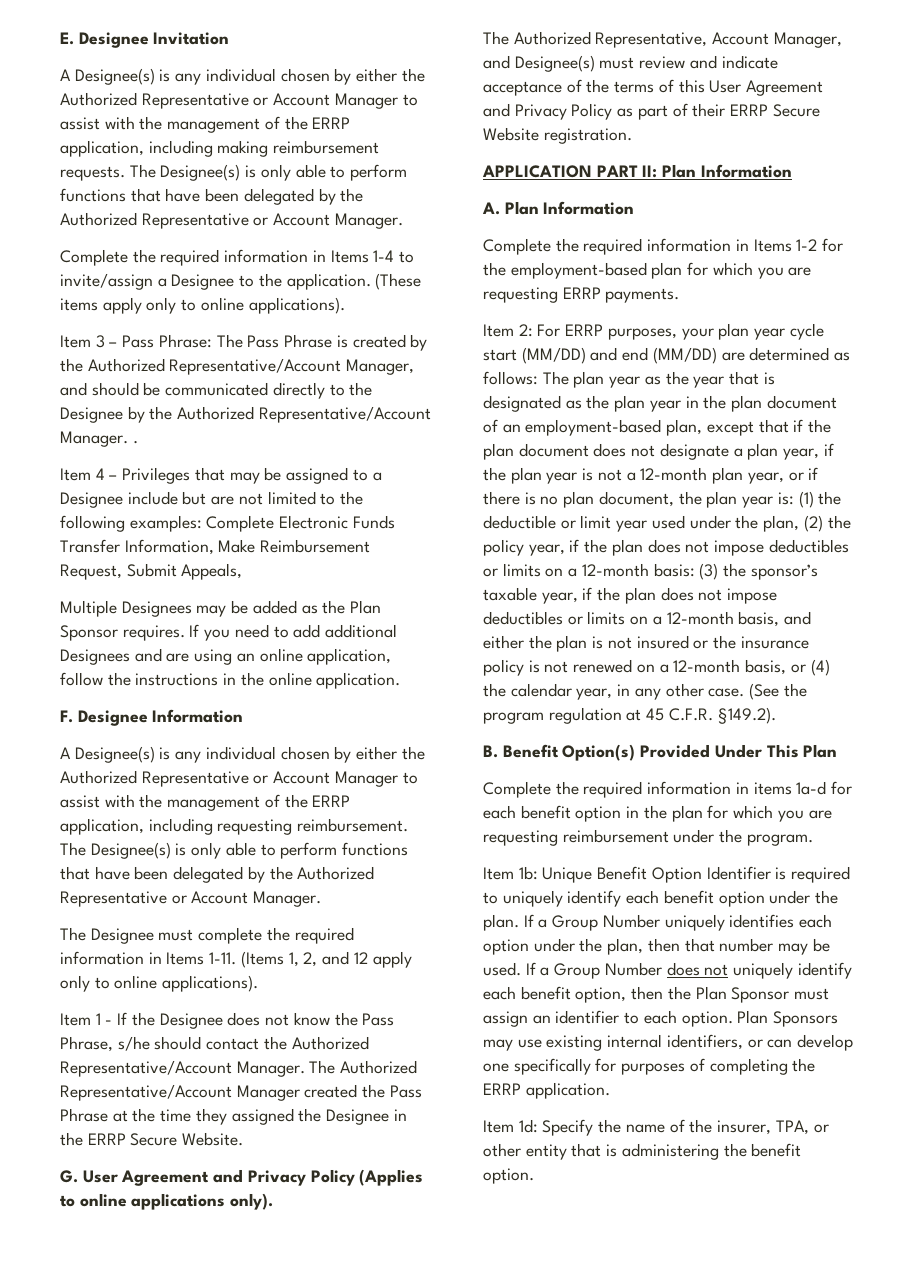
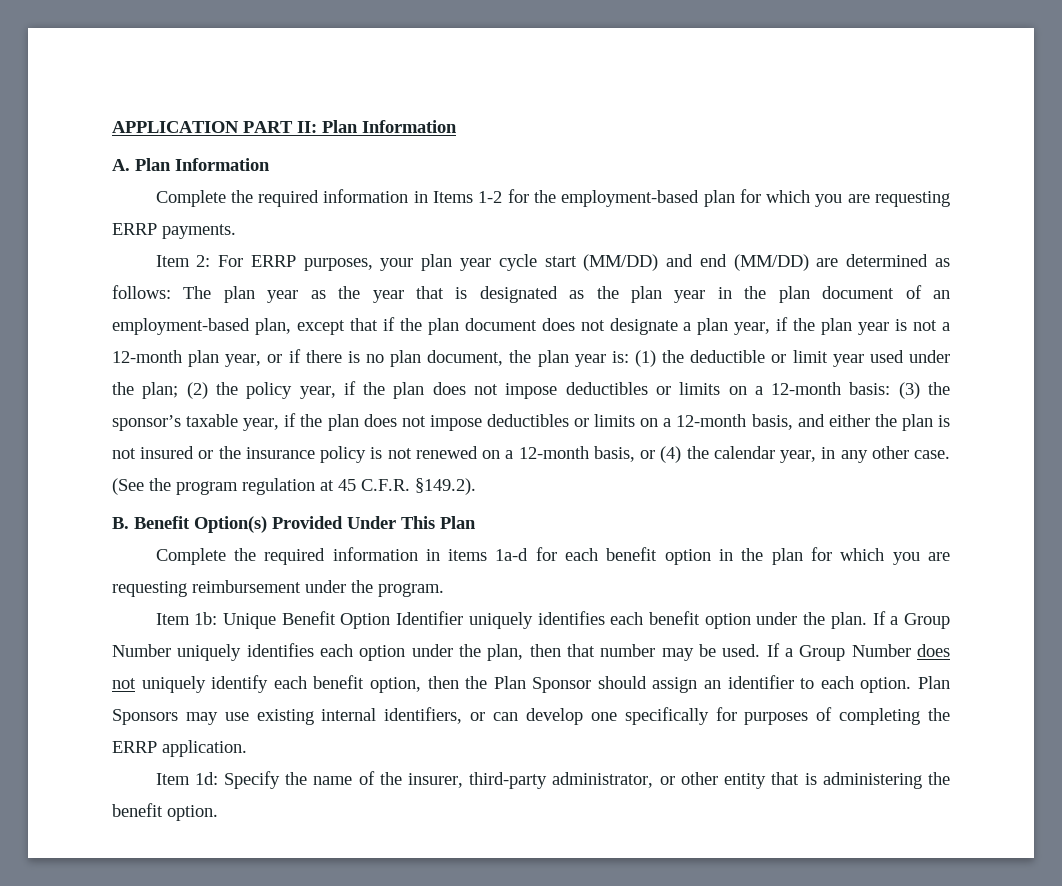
- E. Designee Invitation
- A Designee(s) is any individual chosen by either the Authorized Representative or Account Manager to assist with the management of the ERRP application, including making reimbursement requests. The Designee(s) is only able to perform functions that have been delegated by the Authorized Representative or Account Manager.
- Complete the required information in Items 1-4 to invite/assign a Designee to the application. (These items apply only to online applications).
- Item 3 – Pass Phrase: The Pass Phrase is created by the Authorized Representative/Account Manager, and should be communicated directly to the Designee by the Authorized Representative/Account Manager. .
- Item 4 – Privileges that may be assigned to a Designee include but are not limited to the following examples: Complete Electronic Funds Transfer Information, Make Reimbursement Request, Submit Appeals,
- Multiple Designees may be added as the Plan Sponsor requires. If you need to add additional Designees and are using an online application, follow the instructions in the online application.
- F. Designee Information
- A Designee(s) is any individual chosen by either the Authorized Representative or Account Manager to assist with the management of the ERRP application, including requesting reimbursement. The Designee(s) is only able to perform functions that have been delegated by the Authorized Representative or Account Manager.
- The Designee must complete the required information in Items 1-11. (Items 1, 2, and 12 apply only to online applications).
- Item 1 - If the Designee does not know the Pass Phrase, s/he should contact the Authorized Representative/Account Manager. The Authorized Representative/Account Manager created the Pass Phrase at the time they assigned the Designee in the ERRP Secure Website.
- G. User Agreement and Privacy Policy (Applies to online applications only).
- The Authorized Representative, Account Manager, and Designee(s) must review and indicate acceptance of the terms of this User Agreement and Privacy Policy as part of their ERRP Secure Website registration.
- (1) the deductible or limit year used under the plan, (2) the policy year, if the plan does not impose deductibles or limits on a 12-month basis:
+ (1) the deductible or limit year used under the plan; (2) the policy year, if the plan does not impose deductibles or limits on a 12-month basis:
- Item 1b: Unique Benefit Option Identifier is required to uniquely identify each benefit option under the plan.
+ Item 1b: Unique Benefit Option Identifier uniquely identifies each benefit option under the plan.
- If a Group Number does not uniquely identify each benefit option, then the Plan Sponsor must assign an identifier to each option.
+ If a Group Number does not uniquely identify each benefit option, then the Plan Sponsor should assign an identifier to each option.
- Item 1d: Specify the name of the insurer, TPA, or other entity that is administering the benefit option.
+ Item 1d: Specify the name of the insurer, third-party administrator, or other entity that is administering the benefit option.

